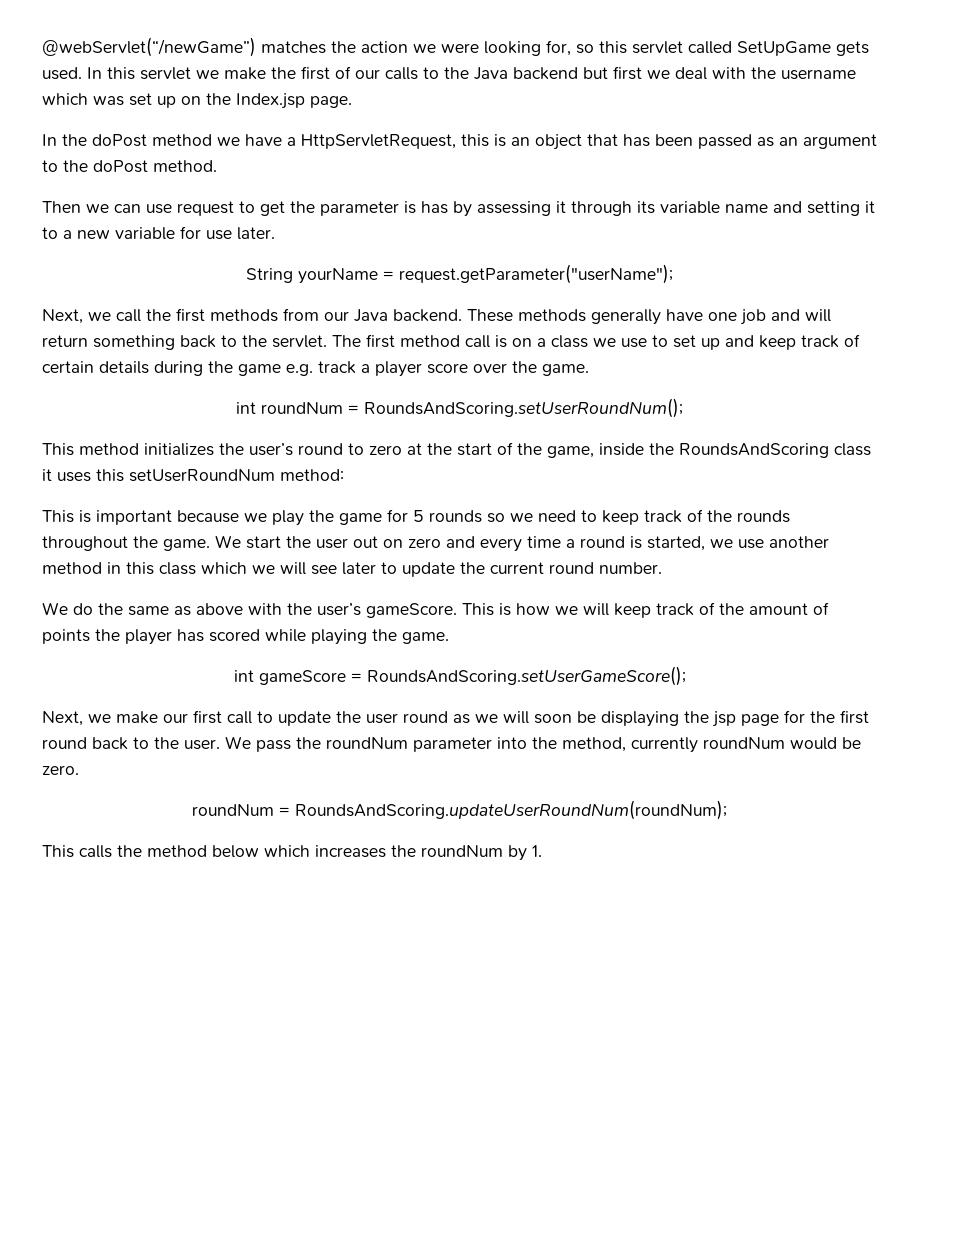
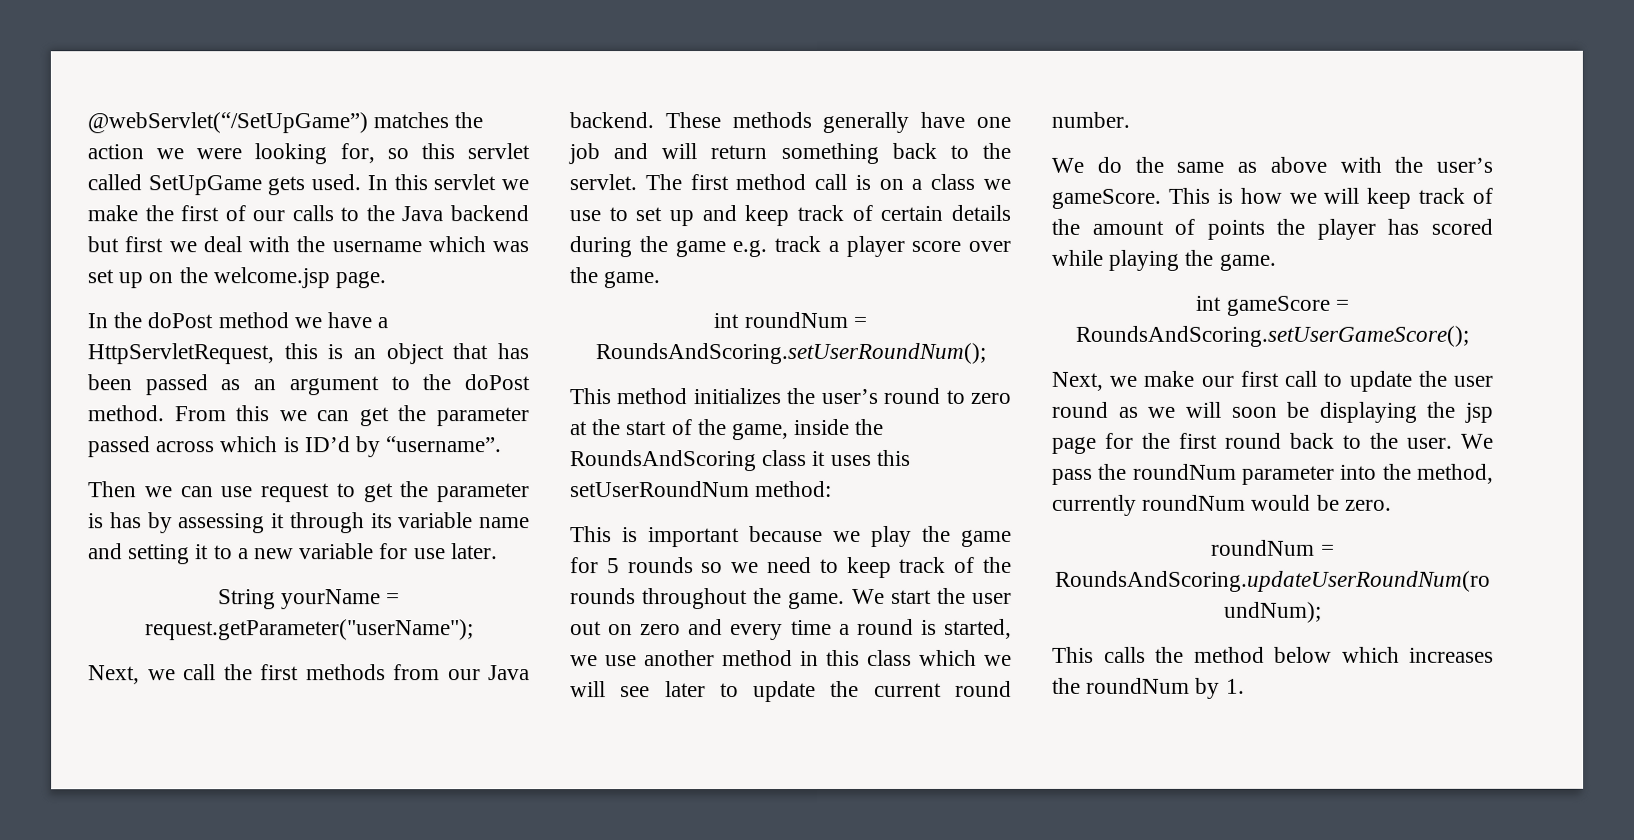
- @webServlet(“/newGame”) matches the action we were looking for, so this servlet called SetUpGame gets used.
+ @webServlet(“/SetUpGame”) matches the action we were looking for, so this servlet called SetUpGame gets used.
- In this servlet we make the first of our calls to the Java backend but first we deal with the username which was set up on the Index.jsp page.
+ In this servlet we make the first of our calls to the Java backend but first we deal with the username which was set up on the welcome.jsp page.
+ From this we can get the parameter passed across which is ID’d by “username”.

